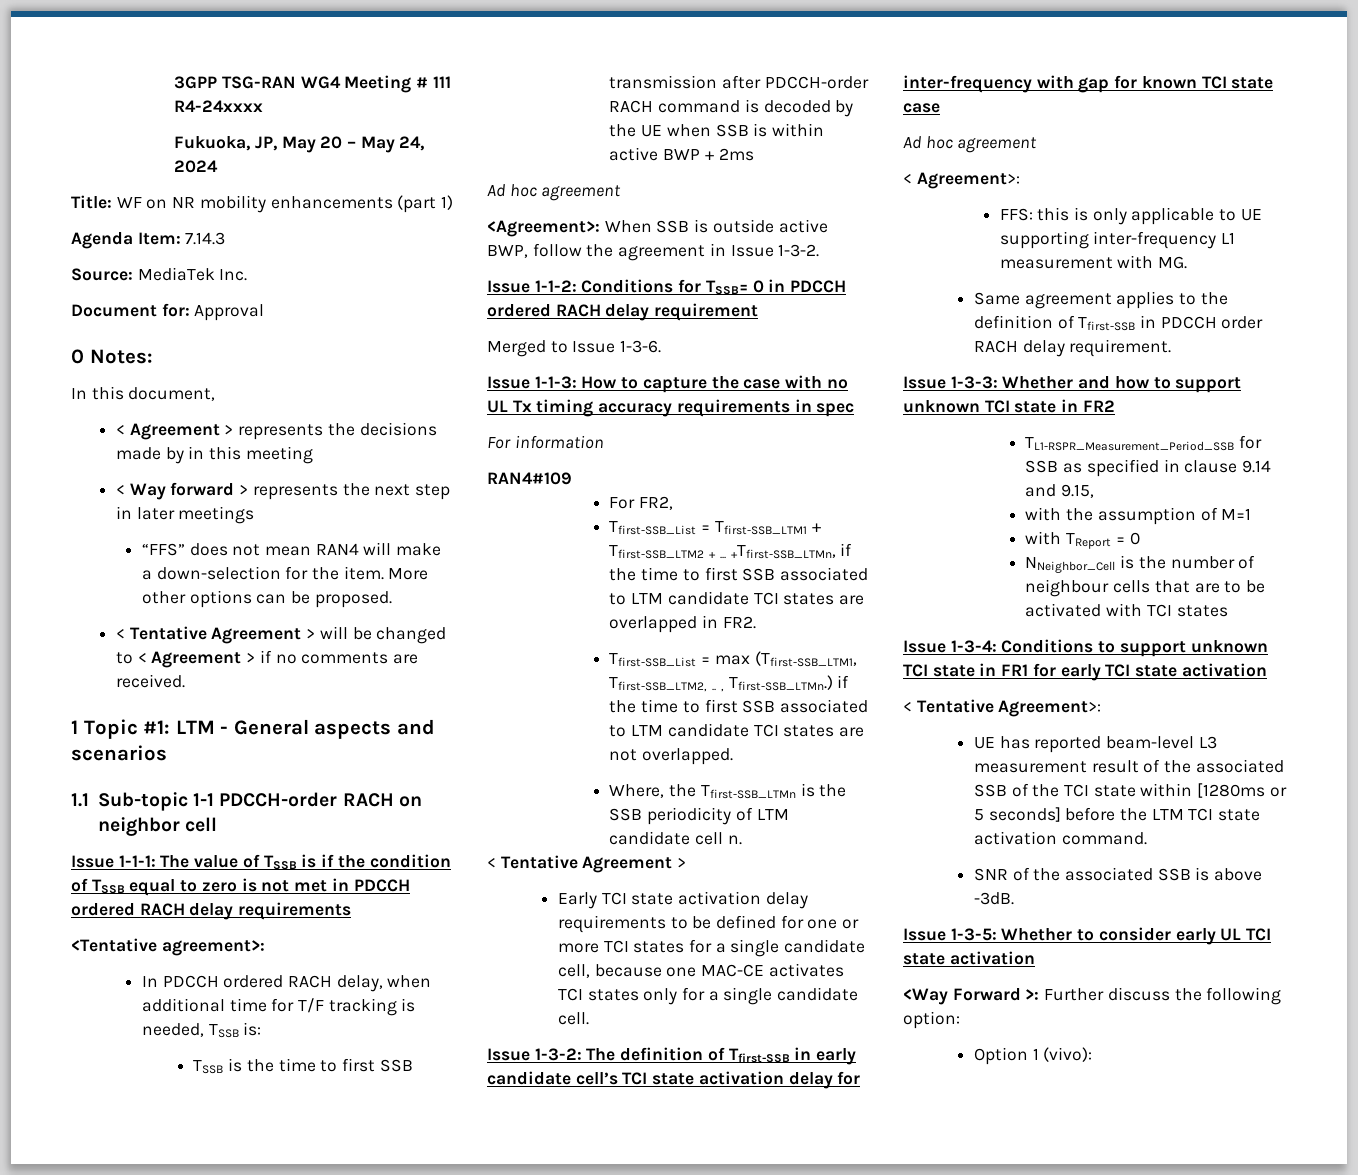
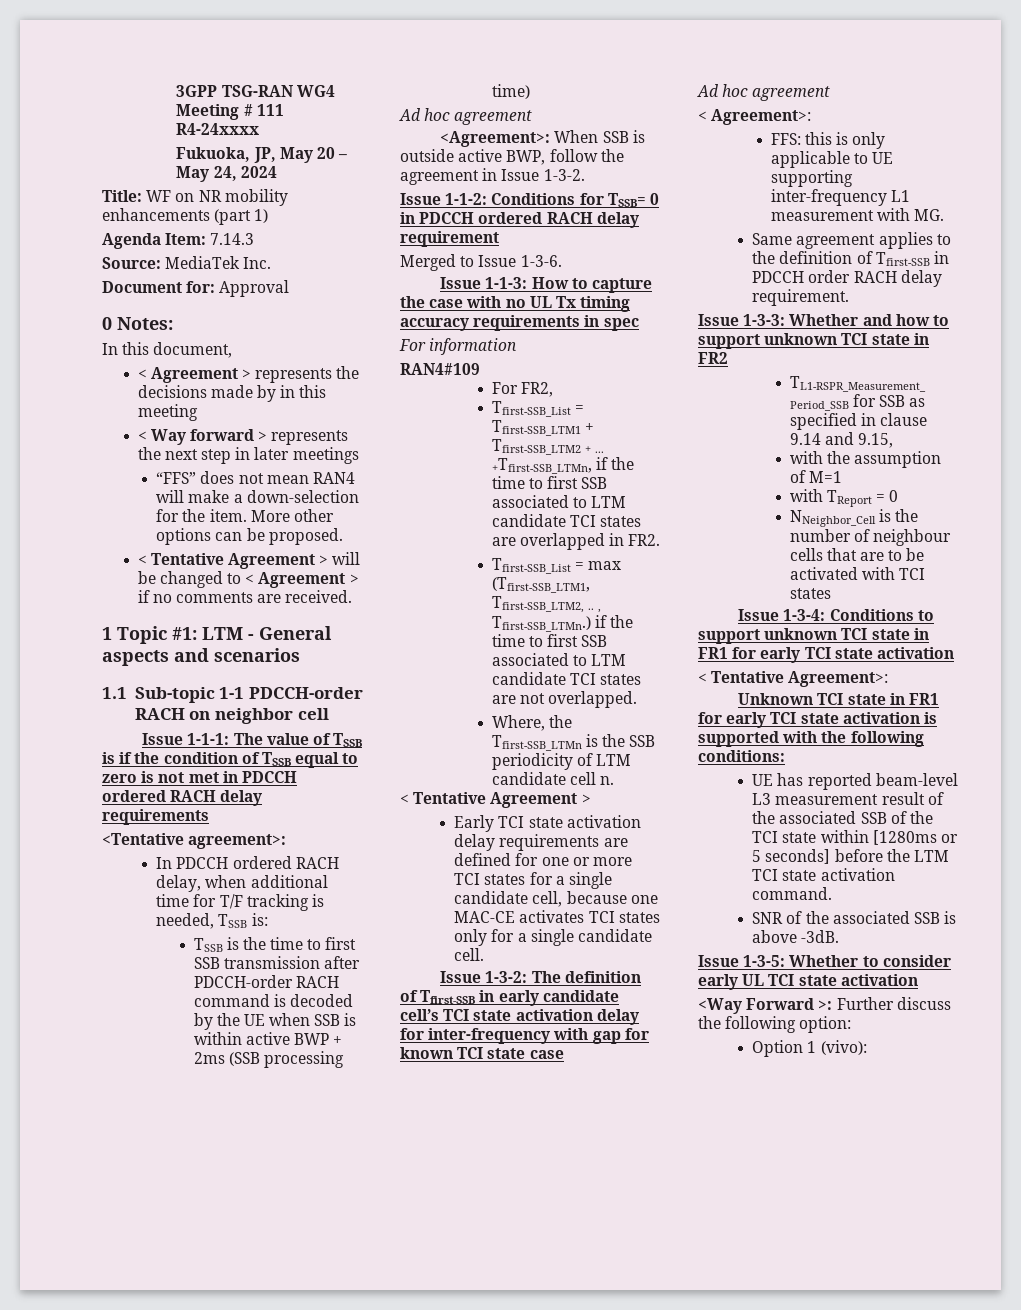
- TSSB is the time to first SSB transmission after PDCCH-order RACH command is decoded by the UE when SSB is within active BWP + 2ms
+ TSSB is the time to first SSB transmission after PDCCH-order RACH command is decoded by the UE when SSB is within active BWP + 2ms (SSB processing time)
- Early TCI state activation delay requirements to be defined for one or more TCI states for a single candidate cell, because one MAC-CE activates TCI states only for a single candidate cell.
+ Early TCI state activation delay requirements are defined for one or more TCI states for a single candidate cell, because one MAC-CE activates TCI states only for a single candidate cell.
+ Unknown TCI state in FR1 for early TCI state activation is supported with the following conditions:

